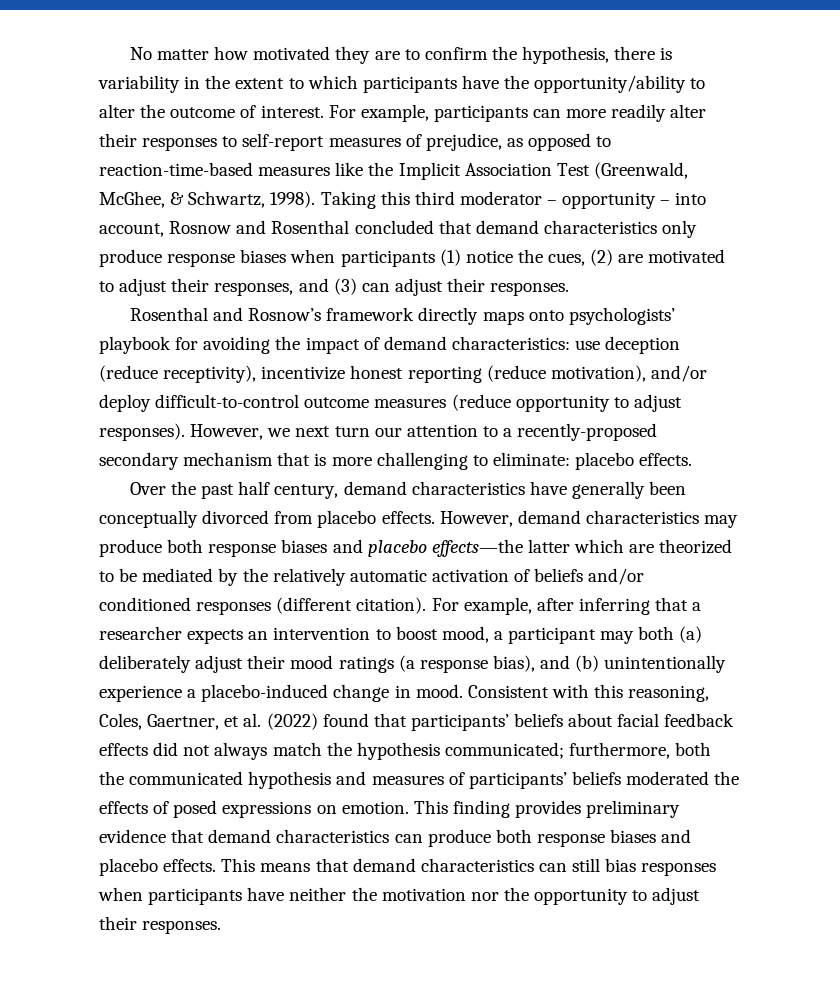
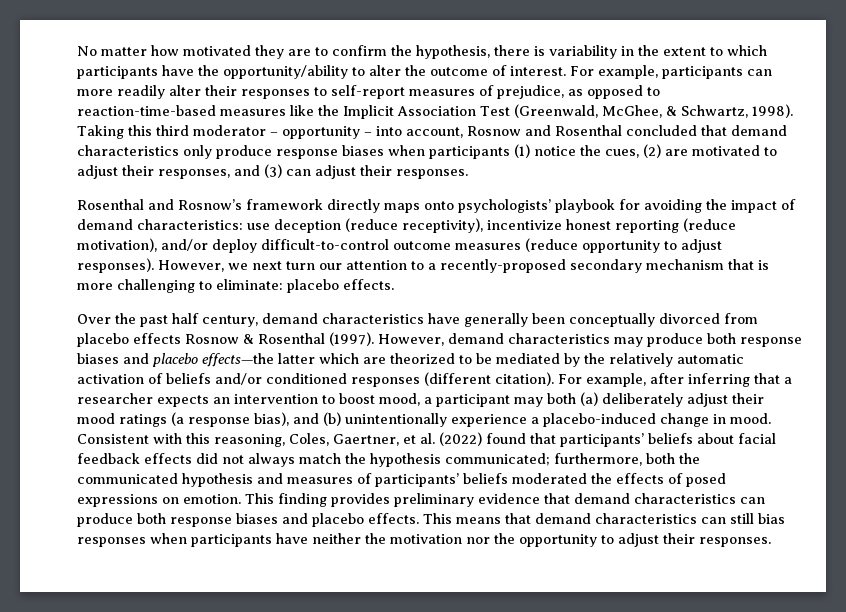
- Over the past half century, demand characteristics have generally been conceptually divorced from placebo effects.
+ Over the past half century, demand characteristics have generally been conceptually divorced from placebo effects Rosnow & Rosenthal (1997).

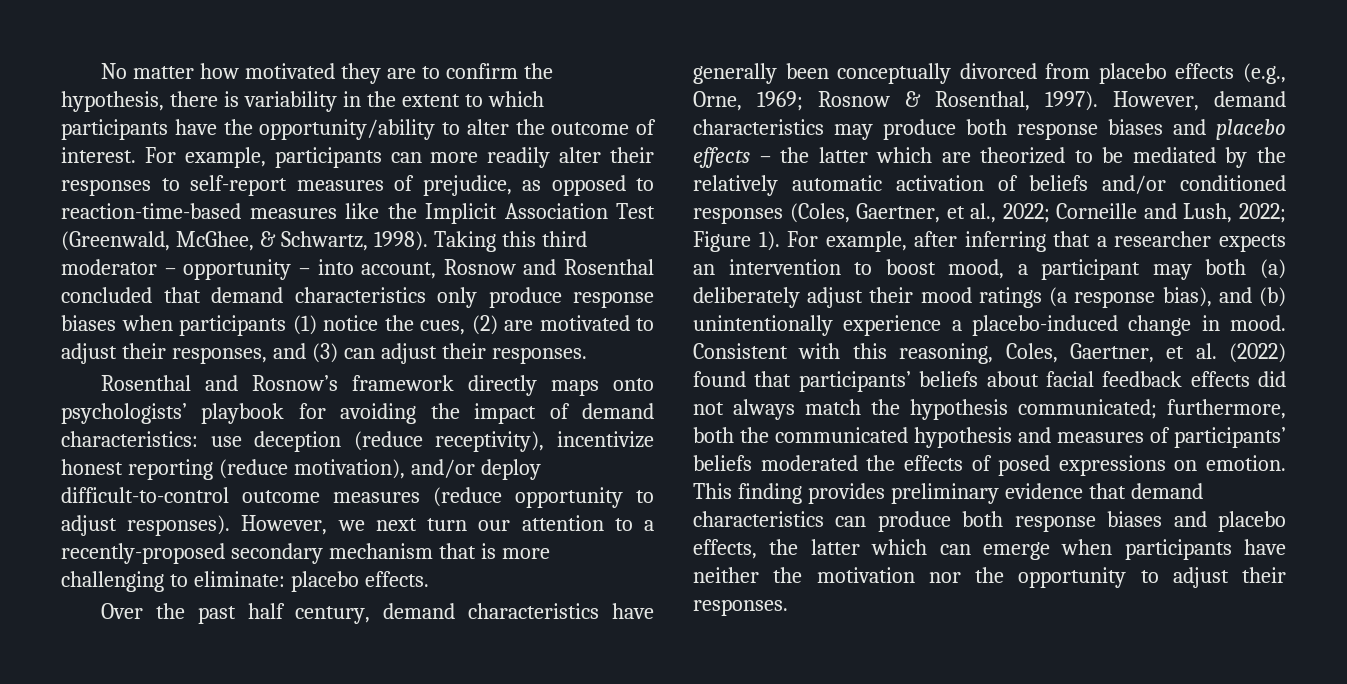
- Over the past half century, demand characteristics have generally been conceptually divorced from placebo effects Rosnow & Rosenthal (1997).
+ Over the past half century, demand characteristics have generally been conceptually divorced from placebo effects (e.g., Orne, 1969; Rosnow & Rosenthal, 1997).
- However, demand characteristics may produce both response biases and placebo effects—the latter which are theorized to be mediated by the relatively automatic activation of beliefs and/or conditioned responses (different citation).
+ However, demand characteristics may produce both response biases and placebo effects – the latter which are theorized to be mediated by the relatively automatic activation of beliefs and/or conditioned responses (Coles, Gaertner, et al., 2022; Corneille and Lush, 2022; Figure 1).
- This finding provides preliminary evidence that demand characteristics can produce both response biases and placebo effects. This means that demand characteristics can still bias responses when participants have neither the motivation nor the opportunity to adjust their responses.
+ This finding provides preliminary evidence that demand characteristics can produce both response biases and placebo effects, the latter which can emerge when participants have neither the motivation nor the opportunity to adjust their responses.

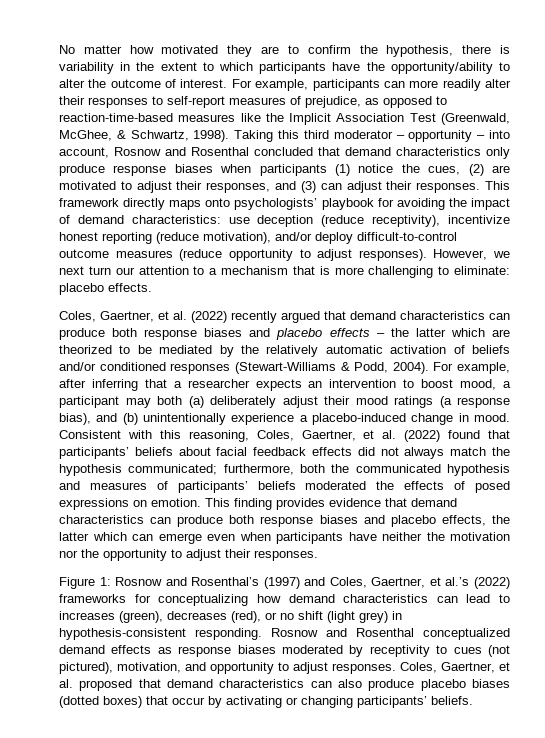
- Taking this third moderator – opportunity – into account, Rosnow and Rosenthal concluded that demand characteristics only produce response biases when participants (1) notice the cues, (2) are motivated to adjust their responses, and (3) can adjust their responses.
- Rosenthal and Rosnow’s framework directly maps onto psychologists’ playbook for avoiding the impact of demand characteristics:
+ Taking this third moderator – opportunity – into account, Rosnow and Rosenthal concluded that demand characteristics only produce response biases when participants (1) notice the cues, (2) are motivated to adjust their responses, and (3) can adjust their responses. This framework directly maps onto psychologists’ playbook for avoiding the impact of demand characteristics:
- However, we next turn our attention to a recently-proposed secondary mechanism that is more challenging to eliminate: placebo effects.
+ However, we next turn our attention to a mechanism that is more challenging to eliminate: placebo effects.
- Over the past half century, demand characteristics have generally been conceptually divorced from placebo effects (e.g., Orne, 1969; Rosnow & Rosenthal, 1997). However, demand characteristics may produce both response biases and placebo effects – the latter which are theorized to be mediated by the relatively automatic activation of beliefs and/or conditioned responses (Coles, Gaertner, et al., 2022; Corneille and Lush, 2022; Figure 1).
+ Coles, Gaertner, et al. (2022) recently argued that demand characteristics can produce both response biases and placebo effects – the latter which are theorized to be mediated by the relatively automatic activation of beliefs and/or conditioned responses (Stewart-Williams & Podd, 2004).
- This finding provides preliminary evidence that demand characteristics can produce both response biases and placebo effects, the latter which can emerge when participants have neither the motivation nor the opportunity to adjust their responses.
+ This finding provides evidence that demand characteristics can produce both response biases and placebo effects, the latter which can emerge even when participants have neither the motivation nor the opportunity to adjust their responses.
+ Figure 1: Rosnow and Rosenthal’s (1997) and Coles, Gaertner, et al.’s (2022) frameworks for conceptualizing how demand characteristics can lead to increases (green), decreases (red), or no shift (light grey) in hypothesis-consistent responding. Rosnow and Rosenthal conceptualized demand effects as response biases moderated by receptivity to cues (not pictured), motivation, and opportunity to adjust responses. Coles, Gaertner, et al. proposed that demand characteristics can also produce placebo biases (dotted boxes) that occur by activating or changing participants’ beliefs.

